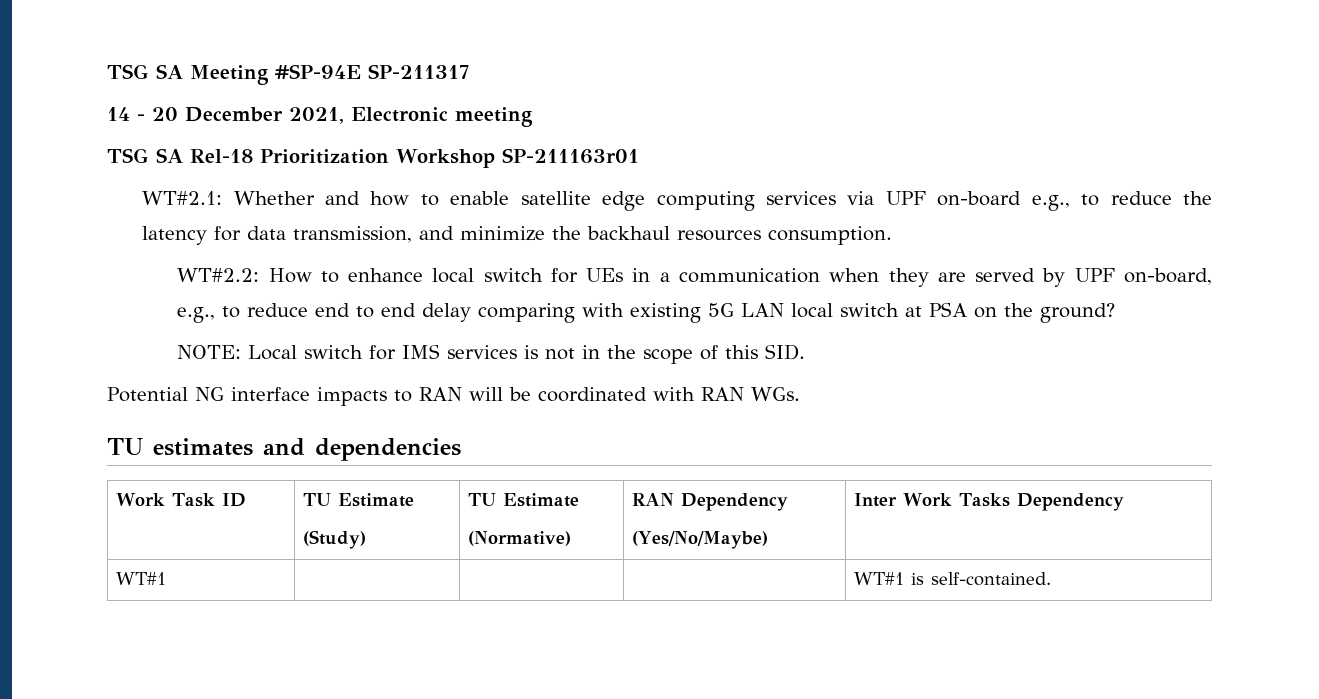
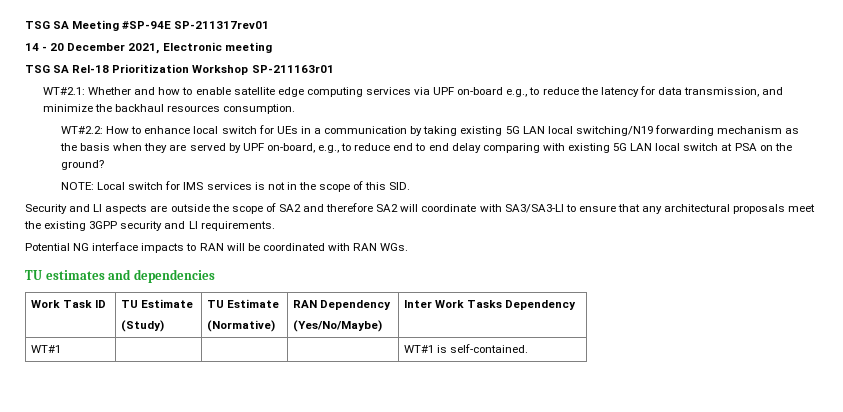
- TSG SA Meeting #SP-94E SP-211317
+ TSG SA Meeting #SP-94E SP-211317rev01
- WT#2.2: How to enhance local switch for UEs in a communication when they are served by UPF on-board, e.g., to reduce end to end delay comparing with existing 5G LAN local switch at PSA on the ground?
+ WT#2.2: How to enhance local switch for UEs in a communication by taking existing 5G LAN local switching/N19 forwarding mechanism as the basis when they are served by UPF on-board, e.g., to reduce end to end delay comparing with existing 5G LAN local switch at PSA on the ground?
+ Security and LI aspects are outside the scope of SA2 and therefore SA2 will coordinate with SA3/SA3-LI to ensure that any architectural proposals meet the existing 3GPP security and LI requirements.

